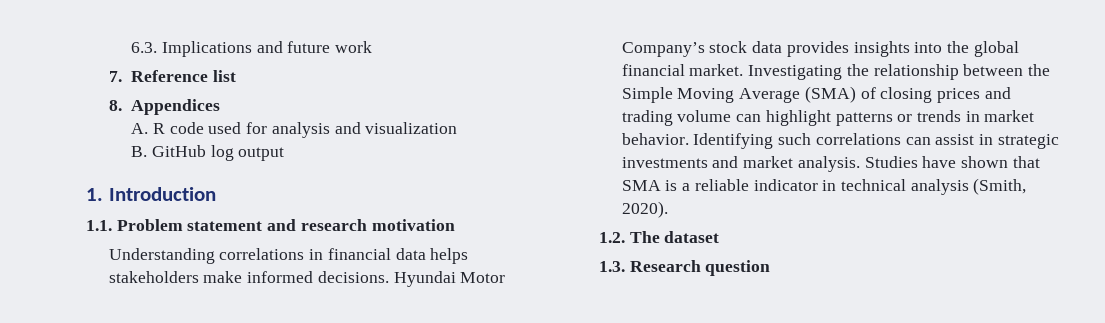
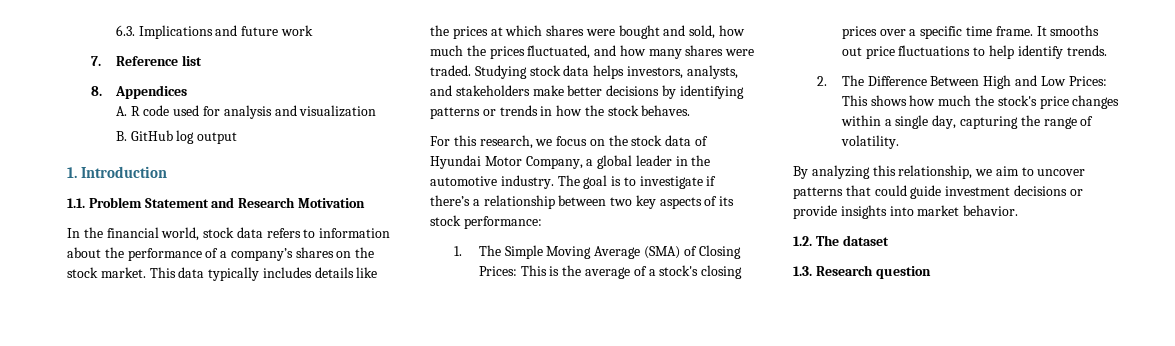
- 1.1. Problem statement and research motivation
- Understanding correlations in financial data helps stakeholders make informed decisions. Hyundai Motor Company’s stock data provides insights into the global financial market. Investigating the relationship between the Simple Moving Average (SMA) of closing prices and trading volume can highlight patterns or trends in market behavior. Identifying such correlations can assist in strategic investments and market analysis. Studies have shown that SMA is a reliable indicator in technical analysis (Smith, 2020).
+ 1.1. Problem Statement and Research Motivation
+ In the financial world, stock data refers to information about the performance of a company’s shares on the stock market. This data typically includes details like the prices at which shares were bought and sold, how much the prices fluctuated, and how many shares were traded. Studying stock data helps investors, analysts, and stakeholders make better decisions by identifying patterns or trends in how the stock behaves.
+ For this research, we focus on the stock data of Hyundai Motor Company, a global leader in the automotive industry. The goal is to investigate if there’s a relationship between two key aspects of its stock performance:
+ 1. The Simple Moving Average (SMA) of Closing Prices: This is the average of a stock's closing prices over a specific time frame. It smooths out price fluctuations to help identify trends.
+ 2. The Difference Between High and Low Prices: This shows how much the stock's price changes within a single day, capturing the range of volatility.
+ By analyzing this relationship, we aim to uncover patterns that could guide investment decisions or provide insights into market behavior.

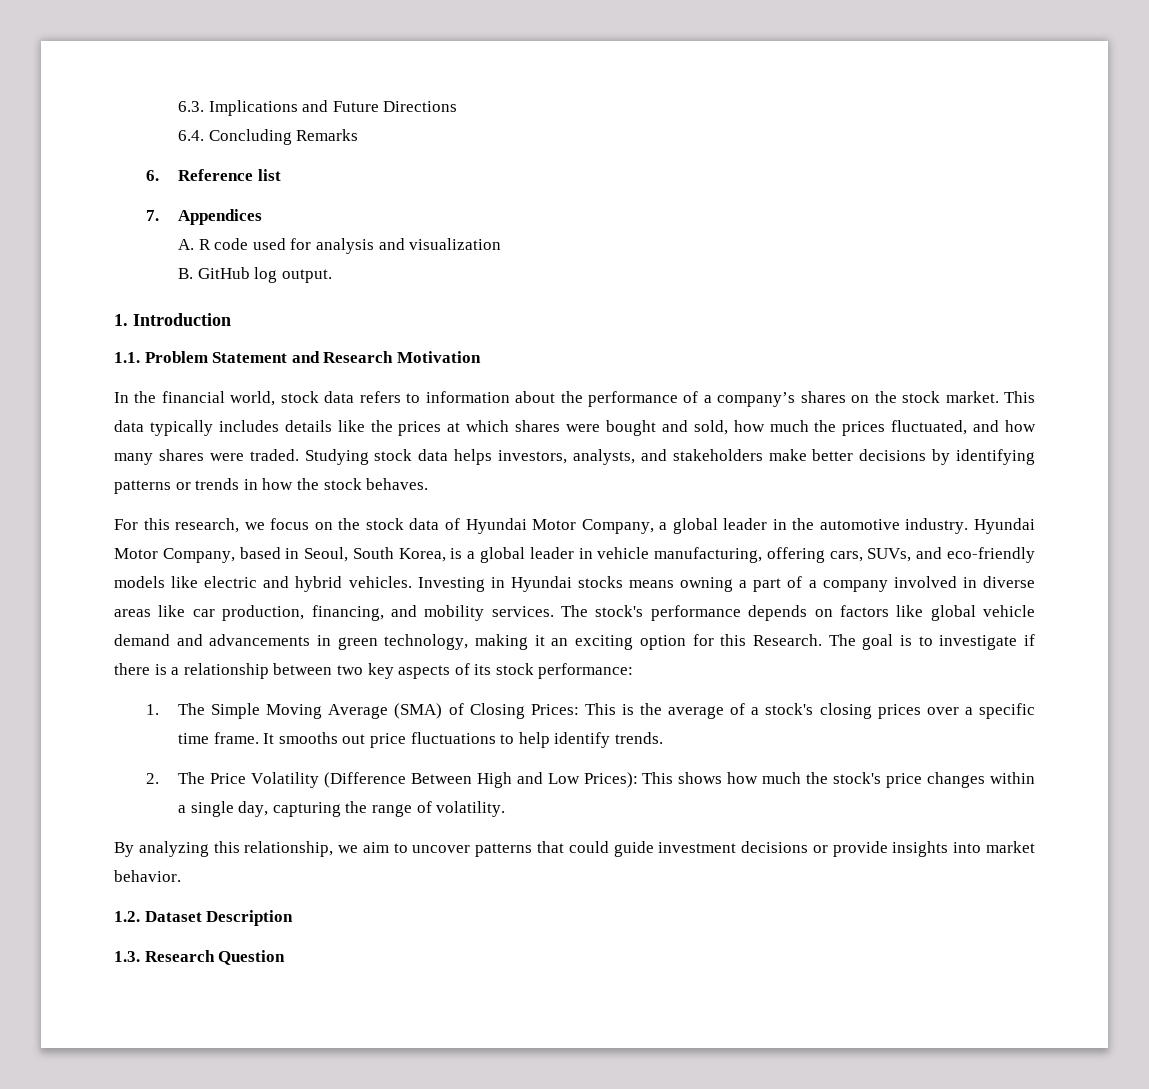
- 6.3. Implications and future work
- 7. Reference list
+ 6.3. Implications and Future Directions
+ 6.4. Concluding Remarks
+ 6. Reference list
- 8. Appendices
+ 7. Appendices
- B. GitHub log output
+ B. GitHub log output.
+ Hyundai Motor Company, based in Seoul, South Korea, is a global leader in vehicle manufacturing, offering cars, SUVs, and eco-friendly models like electric and hybrid vehicles. Investing in Hyundai stocks means owning a part of a company involved in diverse areas like car production, financing, and mobility services. The stock's performance depends on factors like global vehicle demand and advancements in green technology, making it an exciting option for this Research.
- The goal is to investigate if there’s a relationship between two key aspects of its stock performance:
+ The goal is to investigate if there is a relationship between two key aspects of its stock performance:
- 2. The Difference Between High and Low Prices: This shows how much the stock's price changes within a single day, capturing the range of volatility.
+ 2. The Price Volatility (Difference Between High and Low Prices): This shows how much the stock's price changes within a single day, capturing the range of volatility.
- 1.2. The dataset
+ 1.2. Dataset Description
- 1.3. Research question
+ 1.3. Research Question

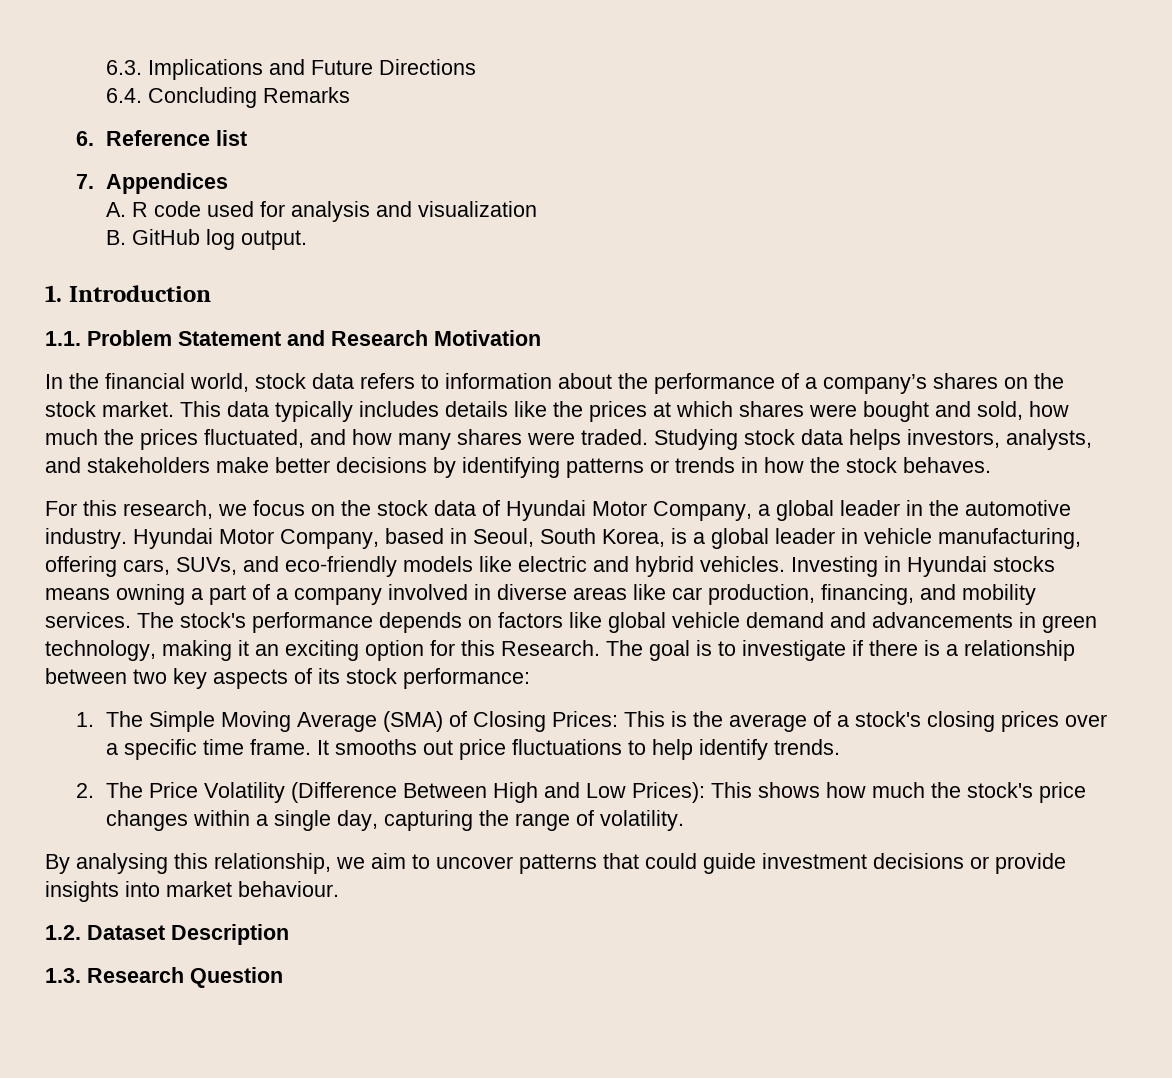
- By analyzing this relationship, we aim to uncover patterns that could guide investment decisions or provide insights into market behavior.
+ By analysing this relationship, we aim to uncover patterns that could guide investment decisions or provide insights into market behaviour.

